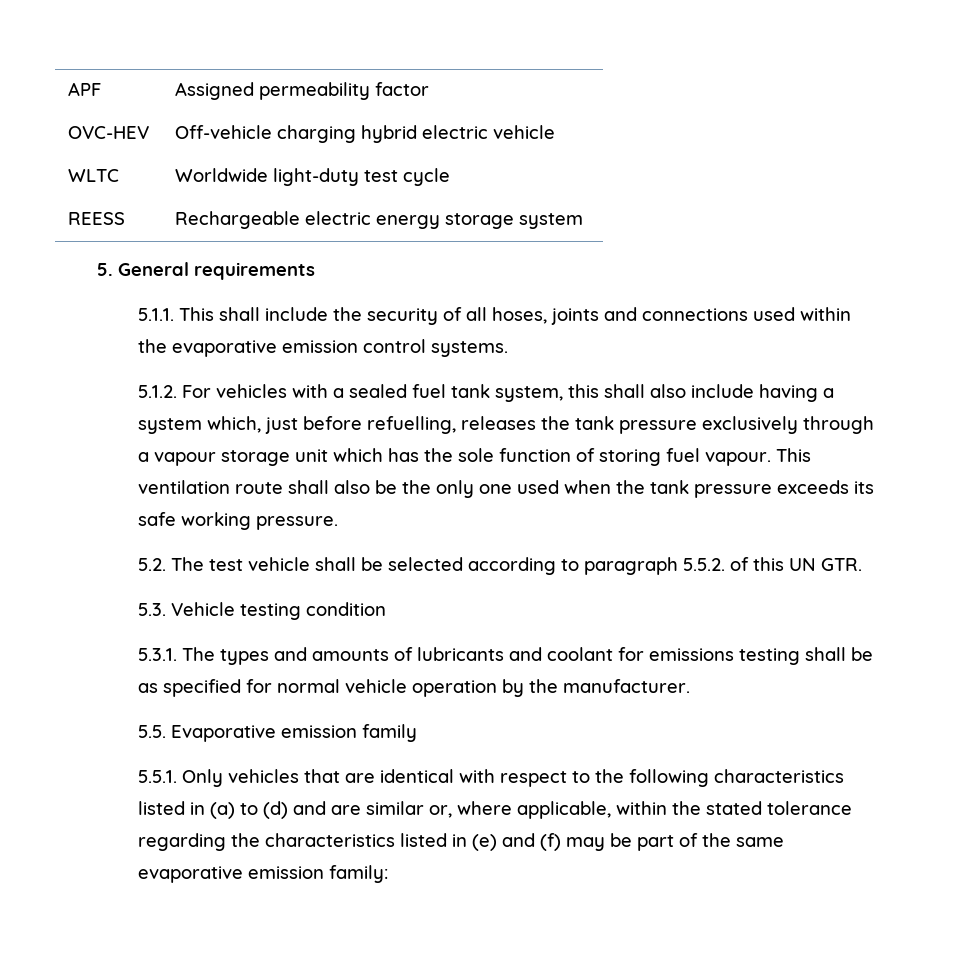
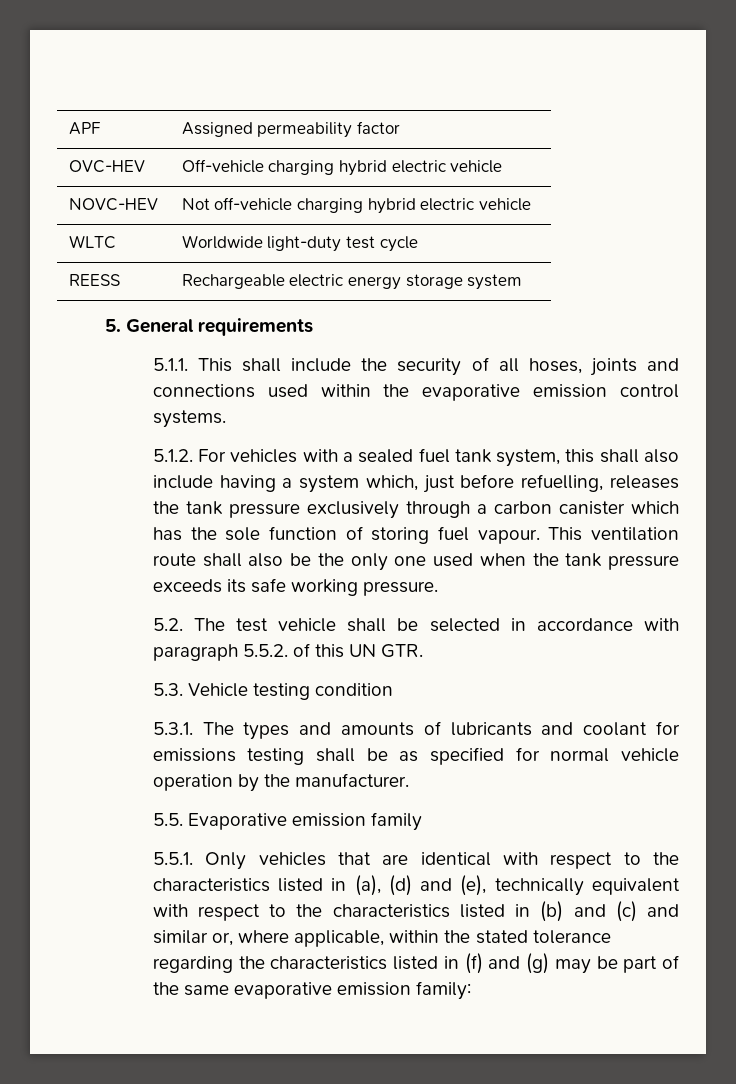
+ NOVC-HEV | Not off-vehicle charging hybrid electric vehicle
- 5.1.2. For vehicles with a sealed fuel tank system, this shall also include having a system which, just before refuelling, releases the tank pressure exclusively through a vapour storage unit which has the sole function of storing fuel vapour.
+ 5.1.2. For vehicles with a sealed fuel tank system, this shall also include having a system which, just before refuelling, releases the tank pressure exclusively through a carbon canister which has the sole function of storing fuel vapour.
- 5.2. The test vehicle shall be selected according to paragraph 5.5.2. of this UN GTR.
+ 5.2. The test vehicle shall be selected in accordance with paragraph 5.5.2. of this UN GTR.
- 5.5.1. Only vehicles that are identical with respect to the following characteristics listed in (a) to (d) and are similar or, where applicable, within the stated tolerance regarding the characteristics listed in (e) and (f) may be part of the same evaporative emission family:
+ 5.5.1. Only vehicles that are identical with respect to the characteristics listed in (a), (d) and (e), technically equivalent with respect to the characteristics listed in (b) and (c) and similar or, where applicable, within the stated tolerance regarding the characteristics listed in (f) and (g) may be part of the same evaporative emission family:

